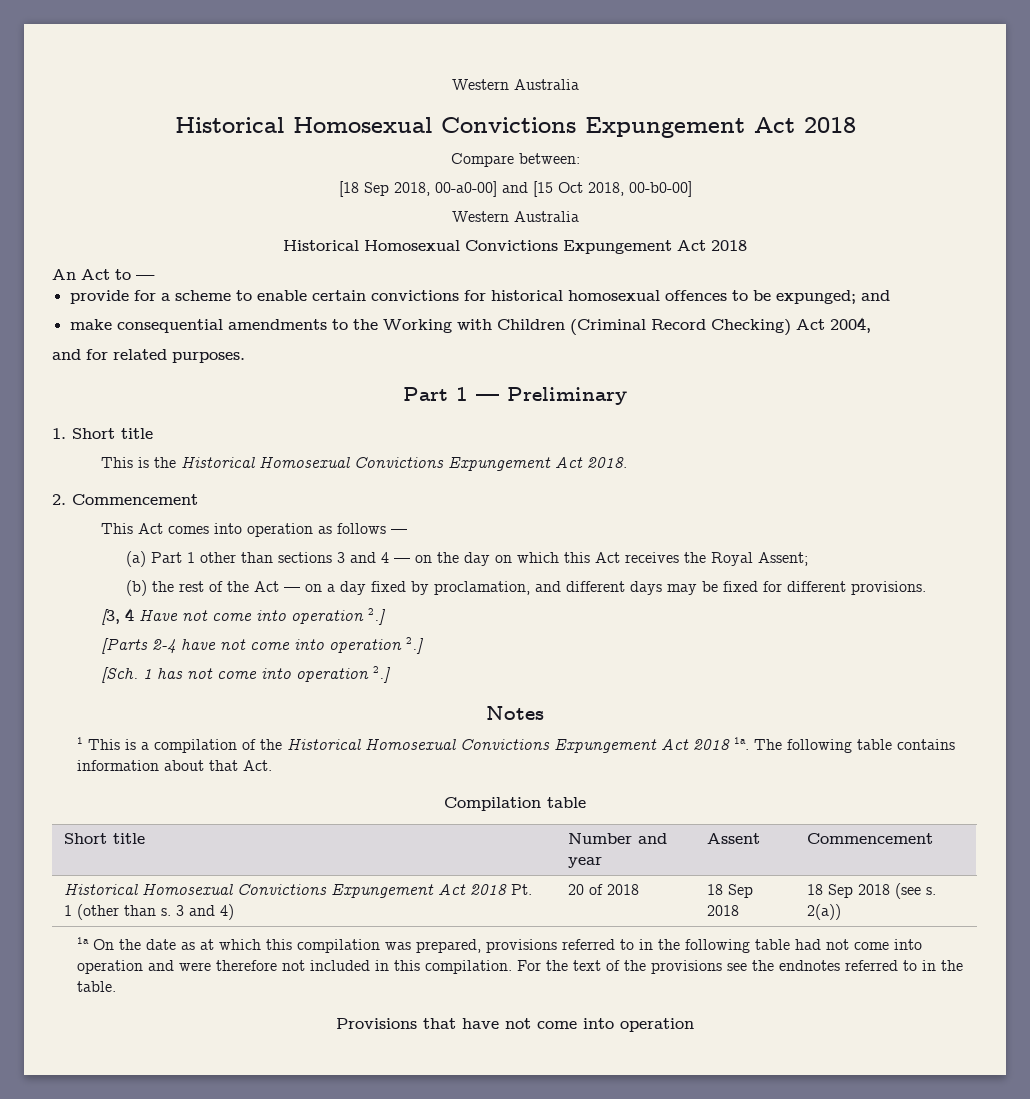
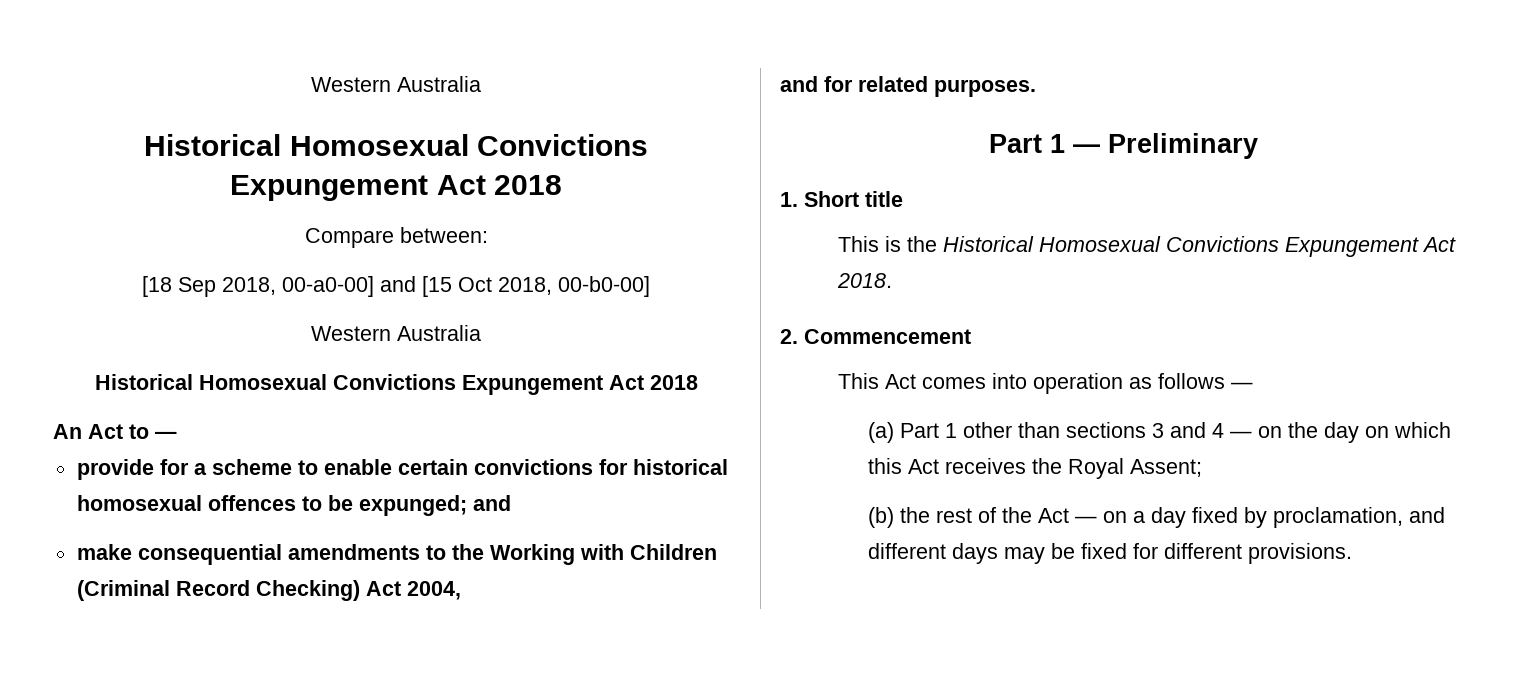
- [3, 4 Have not come into operation 2.]
- [Parts 2-4 have not come into operation 2.]
- [Sch. 1 has not come into operation 2.]
- Notes
- 1 This is a compilation of the Historical Homosexual Convictions Expungement Act 2018 1a. The following table contains information about that Act.
- Compilation table
- Short title | Number and year | Assent | Commencement
- Historical Homosexual Convictions Expungement Act 2018 Pt. 1 (other than s. 3 and 4) | 20 of 2018 | 18 Sep 2018 | 18 Sep 2018 (see s. 2(a))
- 1a On the date as at which this compilation was prepared, provisions referred to in the following table had not come into operation and were therefore not included in this compilation. For the text of the provisions see the endnotes referred to in the table.
- Provisions that have not come into operation

